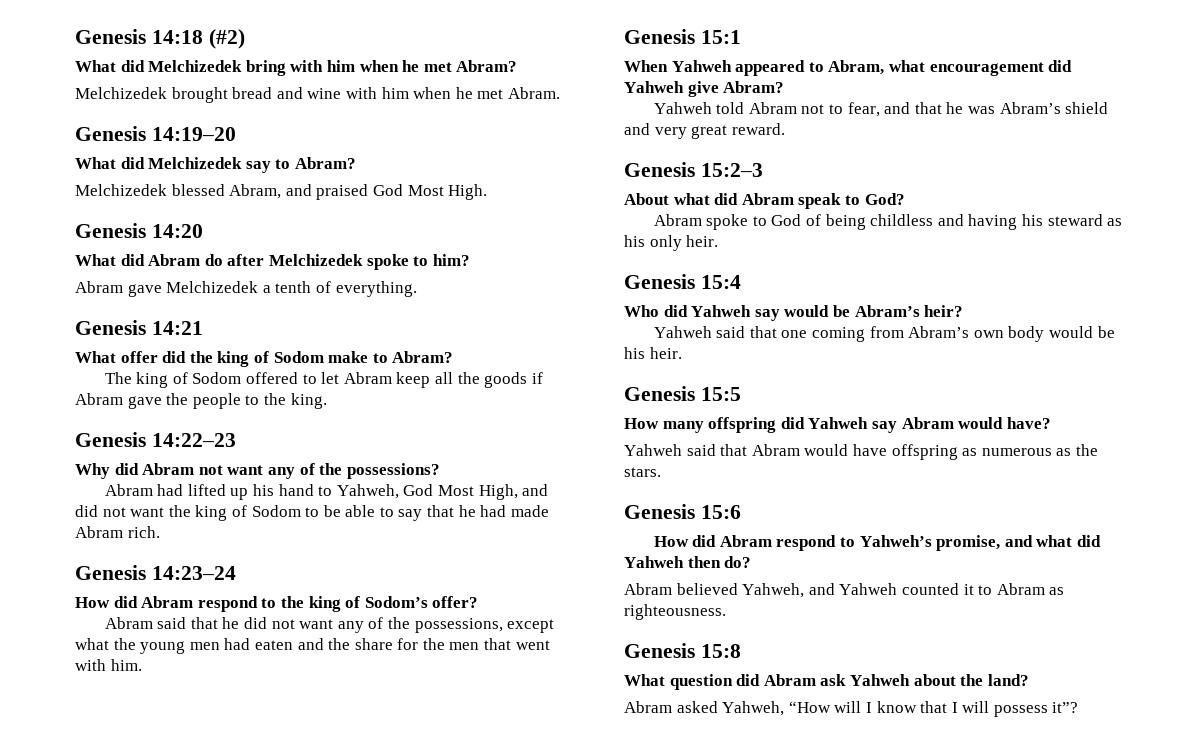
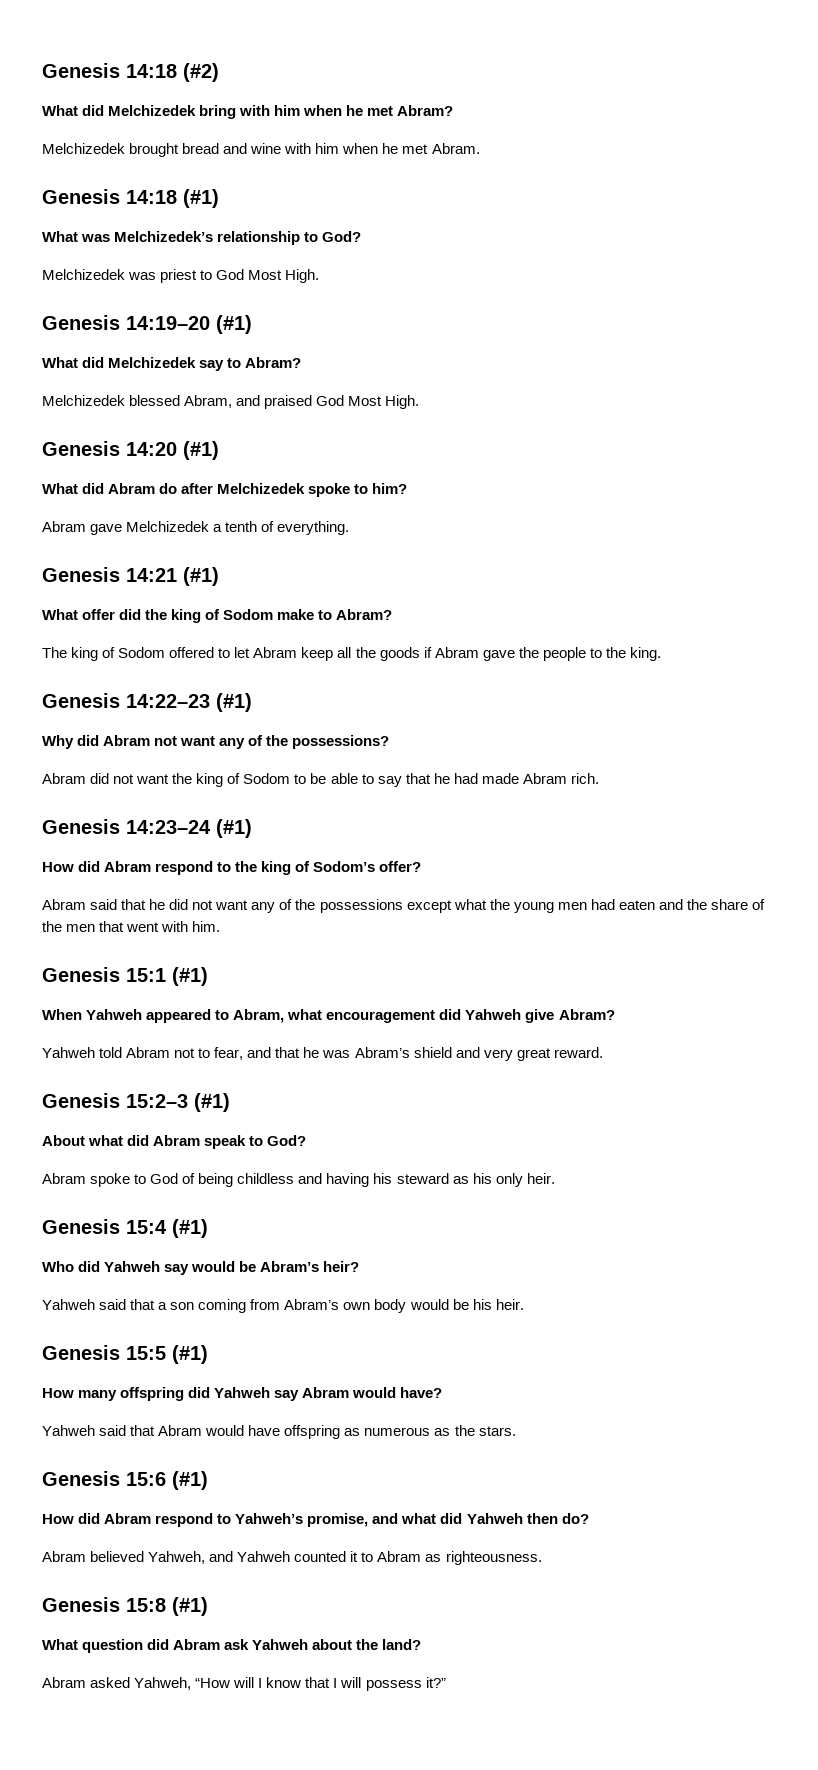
+ Genesis 14:18 (#1)
+ What was Melchizedek’s relationship to God?
+ Melchizedek was priest to God Most High.
- Genesis 14:19–20
+ Genesis 14:19–20 (#1)
- Genesis 14:20
+ Genesis 14:20 (#1)
- Genesis 14:21
+ Genesis 14:21 (#1)
- Genesis 14:22–23
+ Genesis 14:22–23 (#1)
- Abram had lifted up his hand to Yahweh, God Most High, and did not want the king of Sodom to be able to say that he had made Abram rich.
+ Abram did not want the king of Sodom to be able to say that he had made Abram rich.
- Genesis 14:23–24
+ Genesis 14:23–24 (#1)
- Abram said that he did not want any of the possessions, except what the young men had eaten and the share for the men that went with him.
+ Abram said that he did not want any of the possessions except what the young men had eaten and the share of the men that went with him.
- Genesis 15:1
+ Genesis 15:1 (#1)
- Genesis 15:2–3
+ Genesis 15:2–3 (#1)
- Genesis 15:4
+ Genesis 15:4 (#1)
- Yahweh said that one coming from Abram’s own body would be his heir.
+ Yahweh said that a son coming from Abram’s own body would be his heir.
- Genesis 15:5
+ Genesis 15:5 (#1)
- Genesis 15:6
+ Genesis 15:6 (#1)
- Genesis 15:8
+ Genesis 15:8 (#1)
- Abram asked Yahweh, “How will I know that I will possess it”?
+ Abram asked Yahweh, “How will I know that I will possess it?”

